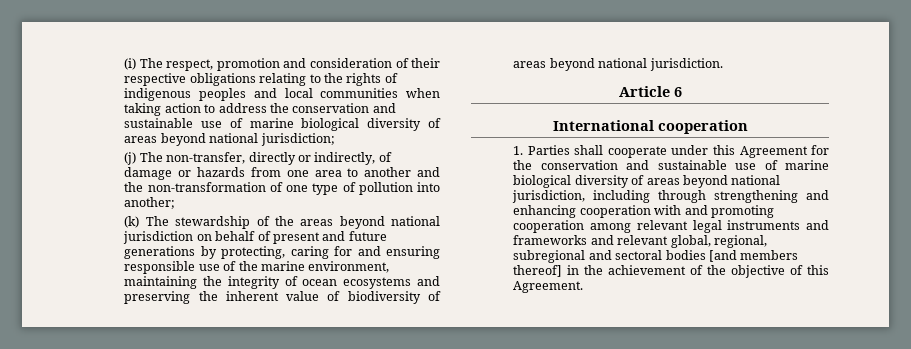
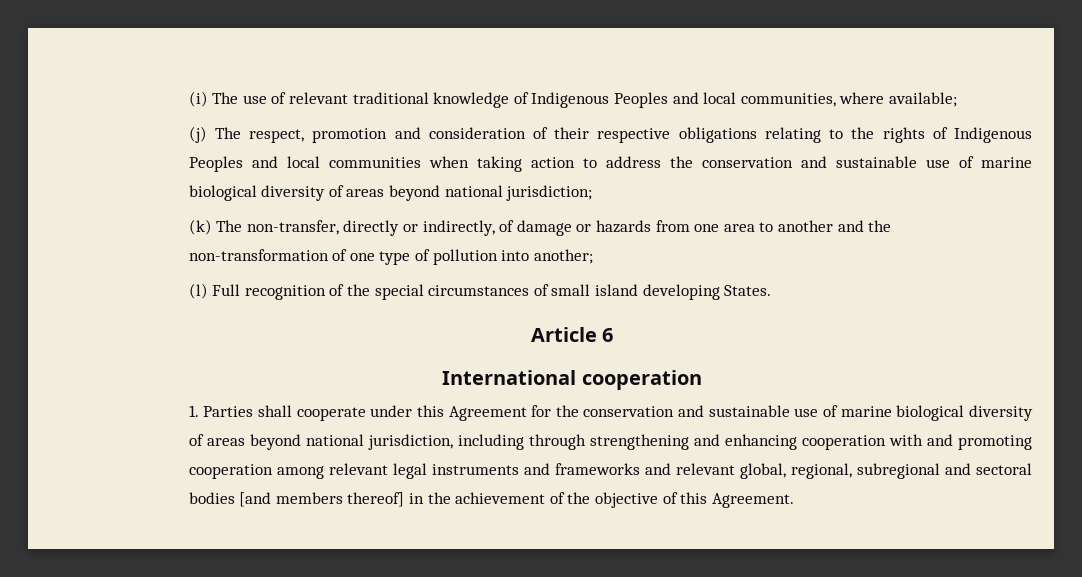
- (i) The respect, promotion and consideration of their respective obligations relating to the rights of indigenous peoples and local communities when taking action to address the conservation and sustainable use of marine biological diversity of areas beyond national jurisdiction;
+ (i) The use of relevant traditional knowledge of Indigenous Peoples and local communities, where available;
+ (j) The respect, promotion and consideration of their respective obligations relating to the rights of Indigenous Peoples and local communities when taking action to address the conservation and sustainable use of marine biological diversity of areas beyond national jurisdiction;
- (j) The non-transfer, directly or indirectly, of damage or hazards from one area to another and the non-transformation of one type of pollution into another;
+ (k) The non-transfer, directly or indirectly, of damage or hazards from one area to another and the non-transformation of one type of pollution into another;
- (k) The stewardship of the areas beyond national jurisdiction on behalf of present and future generations by protecting, caring for and ensuring responsible use of the marine environment, maintaining the integrity of ocean ecosystems and preserving the inherent value of biodiversity of areas beyond national jurisdiction.
+ (l) Full recognition of the special circumstances of small island developing States.

